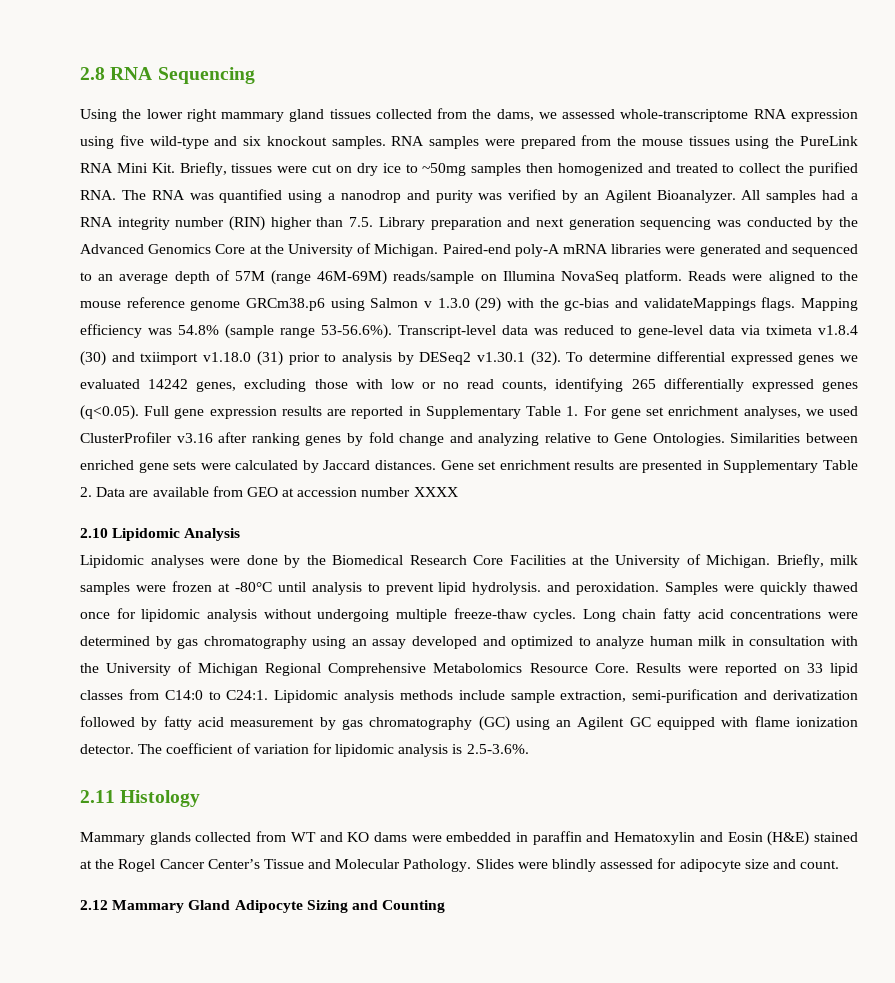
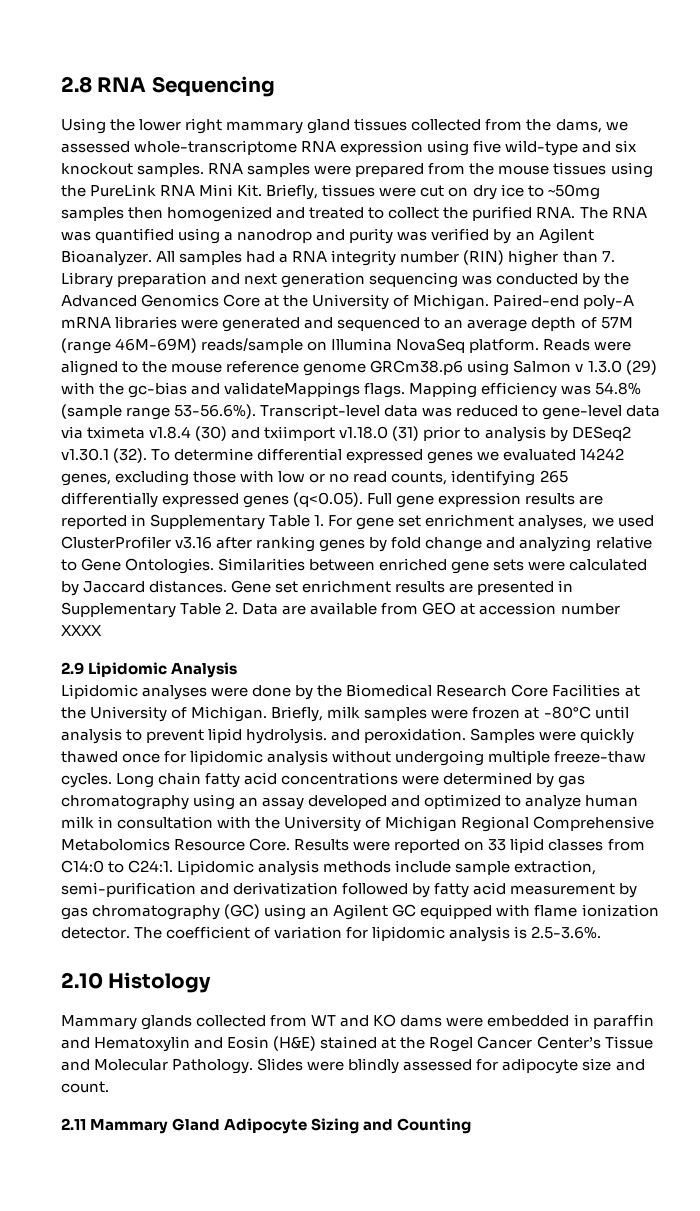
- All samples had a RNA integrity number (RIN) higher than 7.5. Library preparation and next generation sequencing was conducted by the Advanced Genomics Core at the University of Michigan.
+ All samples had a RNA integrity number (RIN) higher than 7. Library preparation and next generation sequencing was conducted by the Advanced Genomics Core at the University of Michigan.
- 2.10 Lipidomic Analysis
+ 2.9 Lipidomic Analysis
- 2.11 Histology
+ 2.10 Histology
- 2.12 Mammary Gland Adipocyte Sizing and Counting
+ 2.11 Mammary Gland Adipocyte Sizing and Counting

